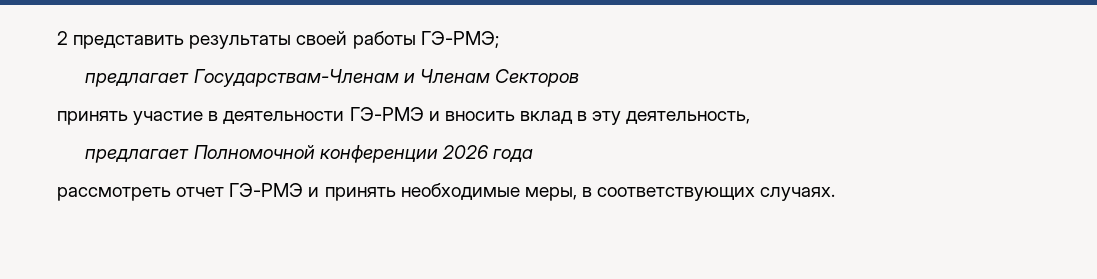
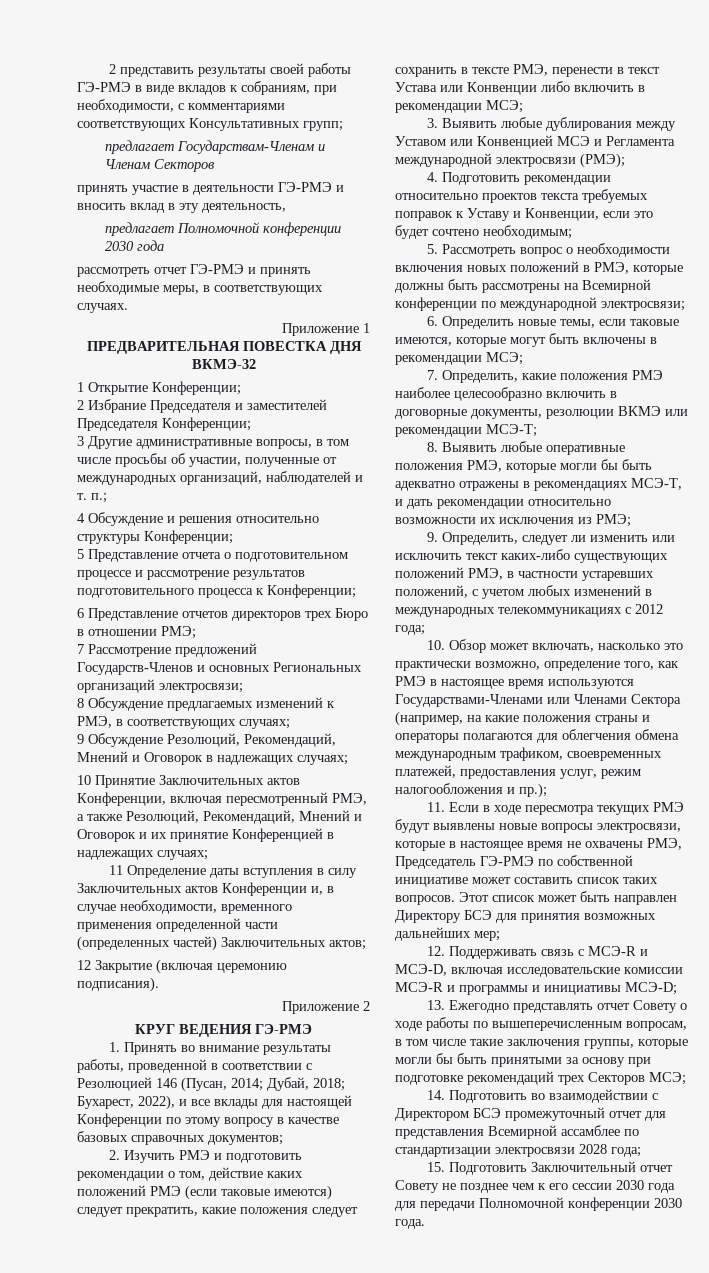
- 2 представить результаты своей работы ГЭ-РМЭ;
+ 2 представить результаты своей работы ГЭ-РМЭ в виде вкладов к собраниям, при необходимости, с комментариями соответствующих Консультативных групп;
- предлагает Полномочной конференции 2026 года
+ предлагает Полномочной конференции 2030 года
+ Приложение 1
+ ПРЕДВАРИТЕЛЬНАЯ ПОВЕСТКА ДНЯ ВКМЭ-32
+ 1 Открытие Конференции;
+ 2 Избрание Председателя и заместителей Председателя Конференции;
+ 3 Другие административные вопросы, в том числе просьбы об участии, полученные от международных организаций, наблюдателей и т. п.;
+ 4 Обсуждение и решения относительно структуры Конференции;
+ 5 Представление отчета о подготовительном процессе и рассмотрение результатов подготовительного процесса к Конференции;
+ 6 Представление отчетов директоров трех Бюро в отношении РМЭ;
+ 7 Рассмотрение предложений Государств-Членов и основных Региональных организаций электросвязи;
+ 8 Обсуждение предлагаемых изменений к РМЭ, в соответствующих случаях;
+ 9 Обсуждение Резолюций, Рекомендаций, Мнений и Оговорок в надлежащих случаях;
+ 10 Принятие Заключительных актов Конференции, включая пересмотренный РМЭ, а также Резолюций, Рекомендаций, Мнений и Оговорок и их принятие Конференцией в надлежащих случаях;
+ 11 Определение даты вступления в силу Заключительных актов Конференции и, в случае необходимости, временного применения определенной части (определенных частей) Заключительных актов;
+ 12 Закрытие (включая церемонию подписания).
+ Приложение 2
+ КРУГ ВЕДЕНИЯ ГЭ-РМЭ
+ 1. Принять во внимание результаты работы, проведенной в соответствии с Резолюцией 146 (Пусан, 2014; Дубай, 2018; Бухарест, 2022), и все вклады для настоящей Конференции по этому вопросу в качестве базовых справочных документов;
+ 2. Изучить РМЭ и подготовить рекомендации о том, действие каких положений РМЭ (если таковые имеются) следует прекратить, какие положения следует сохранить в тексте РМЭ, перенести в текст Устава или Конвенции либо включить в рекомендации МСЭ;
+ 3. Выявить любые дублирования между Уставом или Конвенцией МСЭ и Регламента международной электросвязи (РМЭ);
+ 4. Подготовить рекомендации относительно проектов текста требуемых поправок к Уставу и Конвенции, если это будет сочтено необходимым;
+ 5. Рассмотреть вопрос о необходимости включения новых положений в РМЭ, которые должны быть рассмотрены на Всемирной конференции по международной электросвязи;
+ 6. Определить новые темы, если таковые имеются, которые могут быть включены в рекомендации МСЭ;
+ 7. Определить, какие положения РМЭ наиболее целесообразно включить в договорные документы, резолюции ВКМЭ или рекомендации МСЭ-Т;
+ 8. Выявить любые оперативные положения РМЭ, которые могли бы быть адекватно отражены в рекомендациях МСЭ-Т, и дать рекомендации относительно возможности их исключения из РМЭ;
+ 9. Определить, следует ли изменить или исключить текст каких-либо существующих положений РМЭ, в частности устаревших положений, с учетом любых изменений в международных телекоммуникациях с 2012 года;
+ 10. Обзор может включать, насколько это практически возможно, определение того, как РМЭ в настоящее время используются Государствами-Членами или Членами Сектора (например, на какие положения страны и операторы полагаются для облегчения обмена международным трафиком, своевременных платежей, предоставления услуг, режим налогообложения и пр.);
+ 11. Если в ходе пересмотра текущих РМЭ будут выявлены новые вопросы электросвязи, которые в настоящее время не охвачены РМЭ, Председатель ГЭ-РМЭ по собственной инициативе может составить список таких вопросов. Этот список может быть направлен Директору БСЭ для принятия возможных дальнейших мер;
+ 12. Поддерживать связь с МСЭ-R и МСЭ-D, включая исследовательские комиссии МСЭ-R и программы и инициативы МСЭ-D;
+ 13. Ежегодно представлять отчет Совету о ходе работы по вышеперечисленным вопросам, в том числе такие заключения группы, которые могли бы быть принятыми за основу при подготовке рекомендаций трех Секторов МСЭ;
+ 14. Подготовить во взаимодействии с Директором БСЭ промежуточный отчет для представления Всемирной ассамблее по стандартизации электросвязи 2028 года;
+ 15. Подготовить Заключительный отчет Совету не позднее чем к его сессии 2030 года для передачи Полномочной конференции 2030 года.

